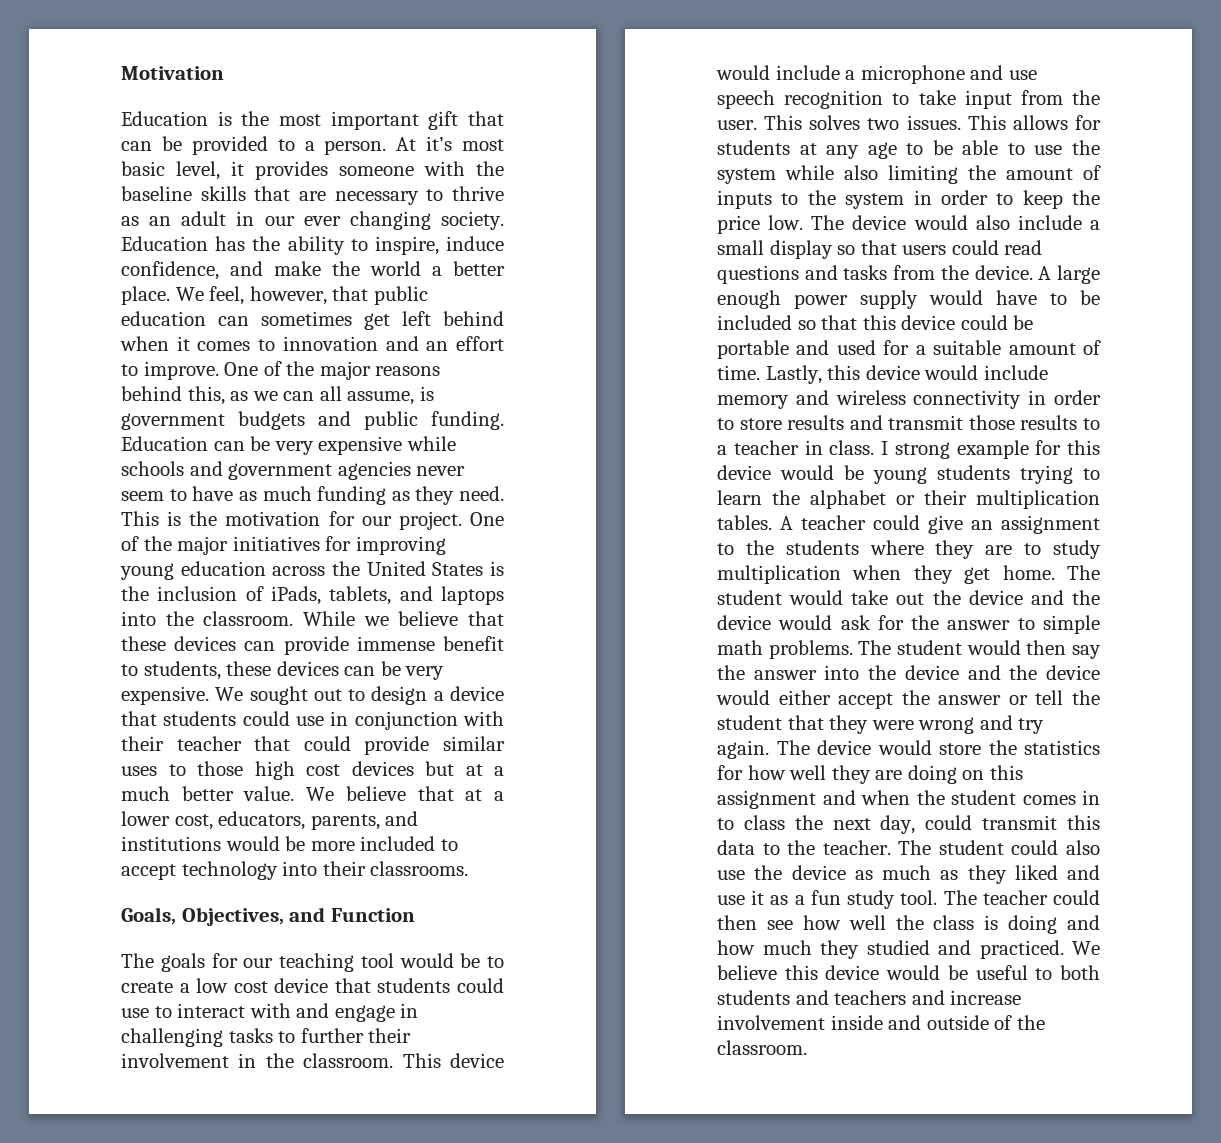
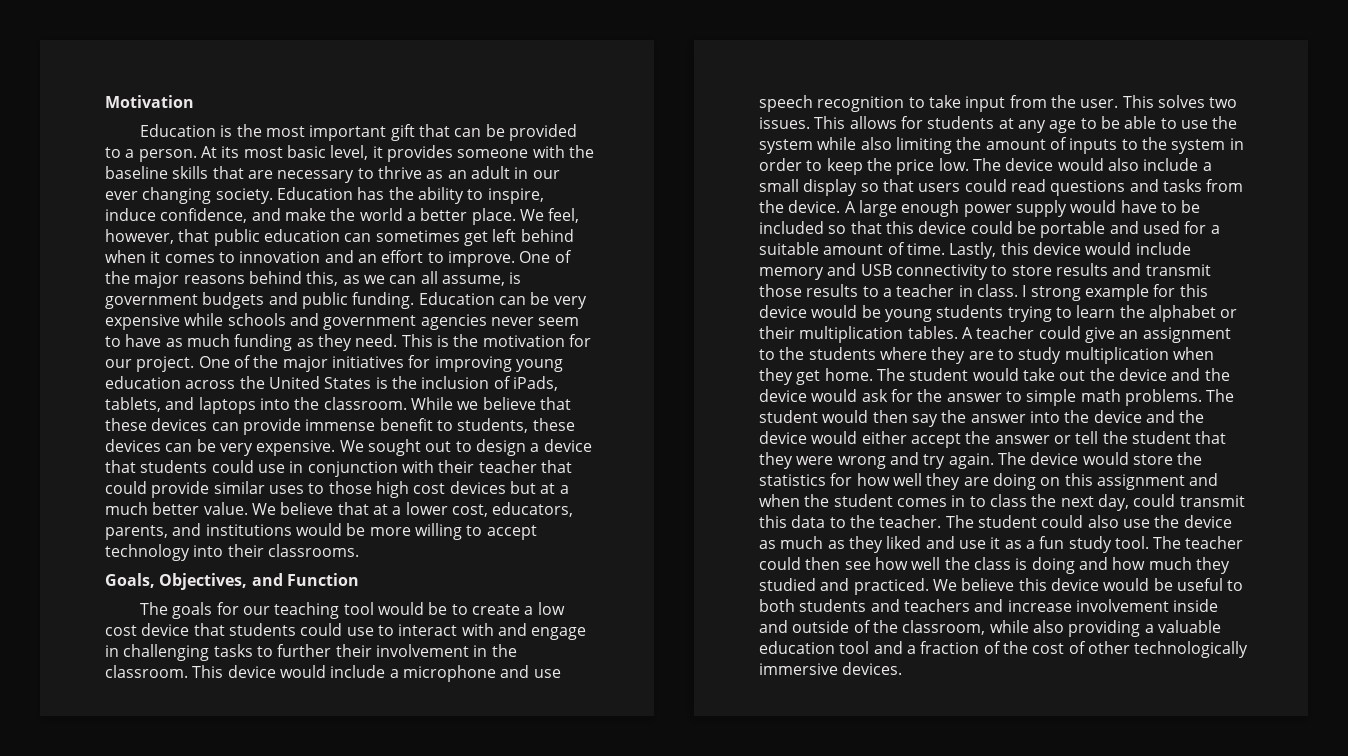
- At it’s most basic level, it provides someone with the baseline skills that are necessary to thrive as an adult in our ever changing society.
+ At its most basic level, it provides someone with the baseline skills that are necessary to thrive as an adult in our ever changing society.
- We believe that at a lower cost, educators, parents, and institutions would be more included to accept technology into their classrooms.
+ We believe that at a lower cost, educators, parents, and institutions would be more willing to accept technology into their classrooms.
- Lastly, this device would include memory and wireless connectivity in order to store results and transmit those results to a teacher in class.
+ Lastly, this device would include memory and USB connectivity to store results and transmit those results to a teacher in class.
- We believe this device would be useful to both students and teachers and increase involvement inside and outside of the classroom.
+ We believe this device would be useful to both students and teachers and increase involvement inside and outside of the classroom, while also providing a valuable education tool and a fraction of the cost of other technologically immersive devices.

